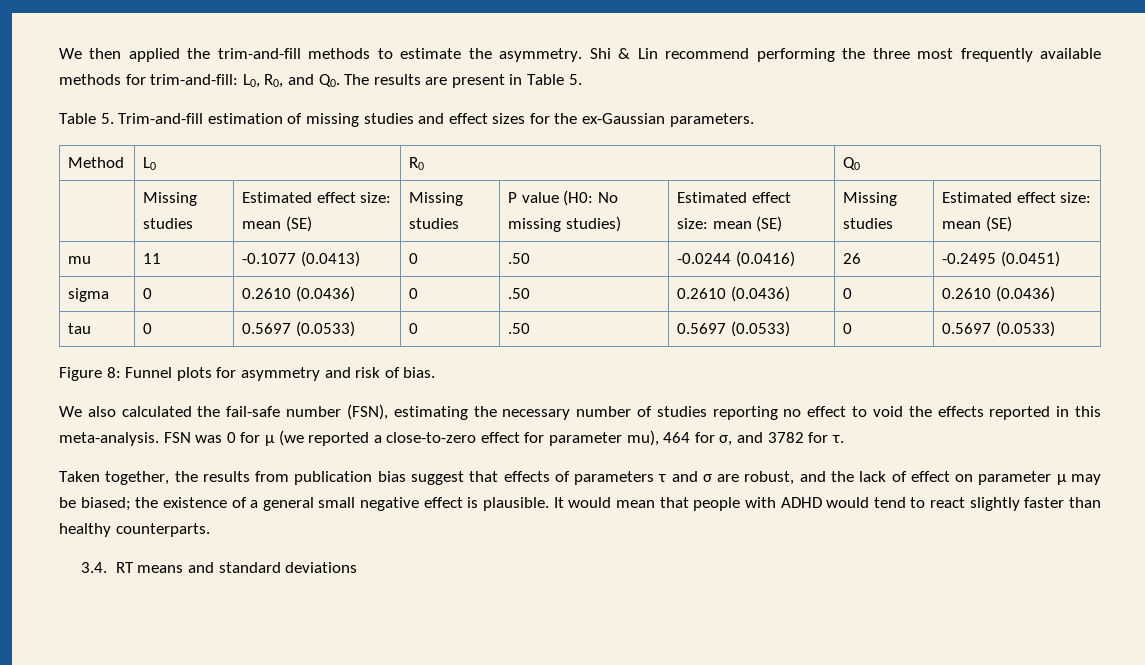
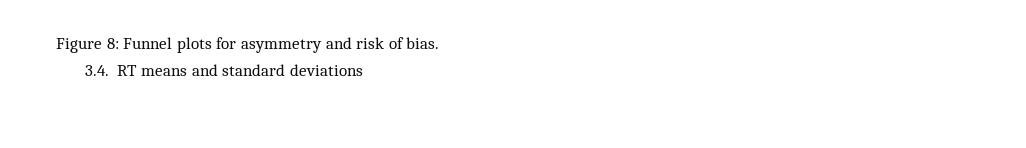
- We then applied the trim-and-fill methods to estimate the asymmetry. Shi & Lin recommend performing the three most frequently available methods for trim-and-fill: L0, R0, and Q0. The results are present in Table 5.
- Table 5. Trim-and-fill estimation of missing studies and effect sizes for the ex-Gaussian parameters.
- Method | L0 | R0 | Q0
- | Missing studies | Estimated effect size: mean (SE) | Missing studies | P value (H0: No missing studies) | Estimated effect size: mean (SE) | Missing studies | Estimated effect size: mean (SE)
- mu | 11 | -0.1077 (0.0413) | 0 | .50 | -0.0244 (0.0416) | 26 | -0.2495 (0.0451)
- sigma | 0 | 0.2610 (0.0436) | 0 | .50 | 0.2610 (0.0436) | 0 | 0.2610 (0.0436)
- tau | 0 | 0.5697 (0.0533) | 0 | .50 | 0.5697 (0.0533) | 0 | 0.5697 (0.0533)
- We also calculated the fail-safe number (FSN), estimating the necessary number of studies reporting no effect to void the effects reported in this meta-analysis. FSN was 0 for µ (we reported a close-to-zero effect for parameter mu), 464 for σ, and 3782 for τ.
- Taken together, the results from publication bias suggest that effects of parameters τ and σ are robust, and the lack of effect on parameter µ may be biased; the existence of a general small negative effect is plausible. It would mean that people with ADHD would tend to react slightly faster than healthy counterparts.

